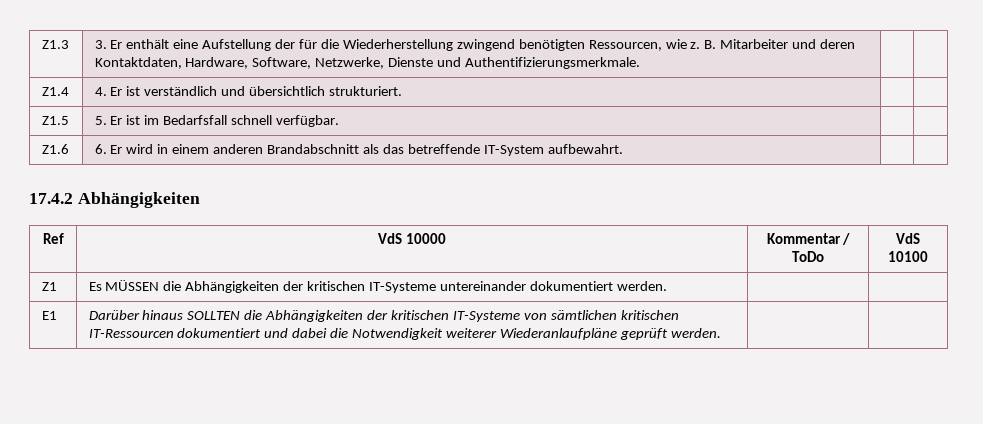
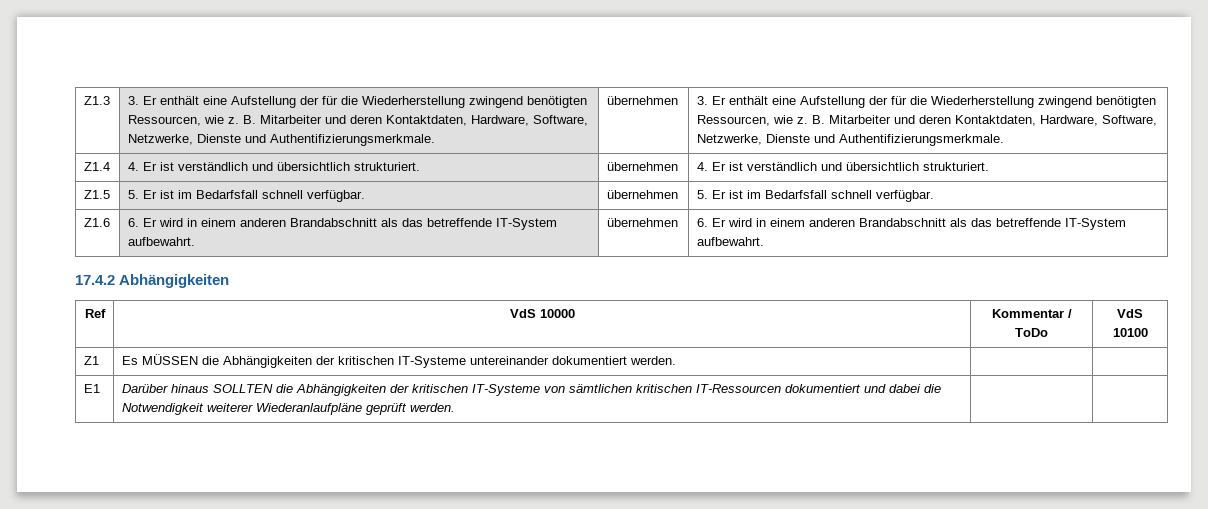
+ übernehmen | 3. Er enthält eine Aufstellung der für die Wiederherstellung zwingend benötigten Ressourcen, wie z. B. Mitarbeiter und deren Kontaktdaten, Hardware, Software, Netzwerke, Dienste und Authentifizierungsmerkmale.
- Z1.4 | 4. Er ist verständlich und übersichtlich strukturiert. | |
+ Z1.4 | 4. Er ist verständlich und übersichtlich strukturiert. | übernehmen | 4. Er ist verständlich und übersichtlich strukturiert.
- Z1.5 | 5. Er ist im Bedarfsfall schnell verfügbar. | |
+ Z1.5 | 5. Er ist im Bedarfsfall schnell verfügbar. | übernehmen | 5. Er ist im Bedarfsfall schnell verfügbar.
- Z1.6 | 6. Er wird in einem anderen Brandabschnitt als das betreffende IT-System aufbewahrt. | |
+ Z1.6 | 6. Er wird in einem anderen Brandabschnitt als das betreffende IT-System aufbewahrt. | übernehmen | 6. Er wird in einem anderen Brandabschnitt als das betreffende IT-System aufbewahrt.

